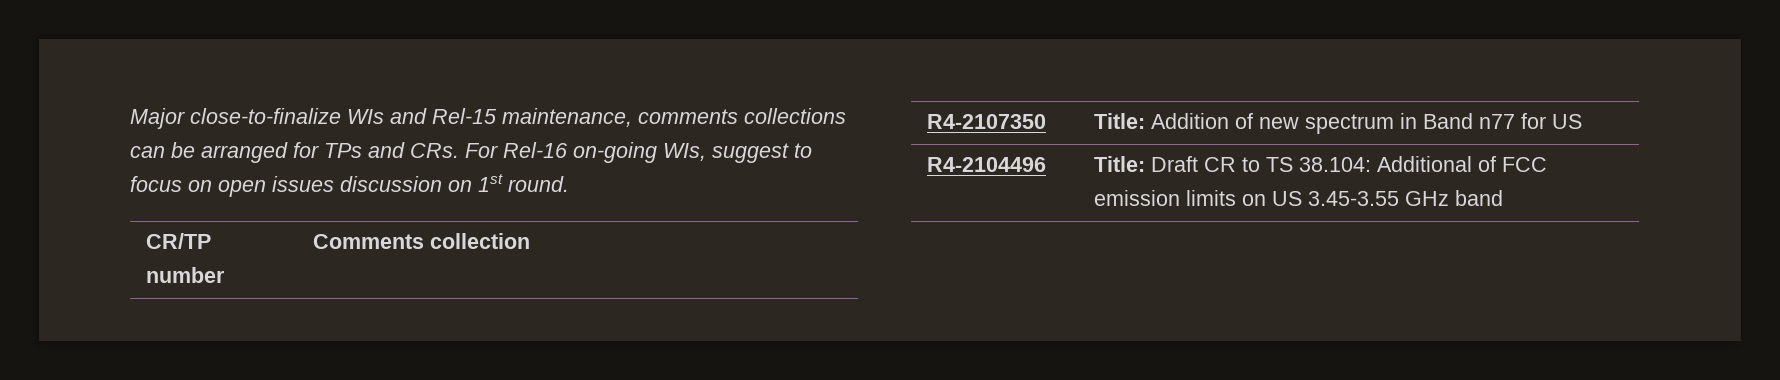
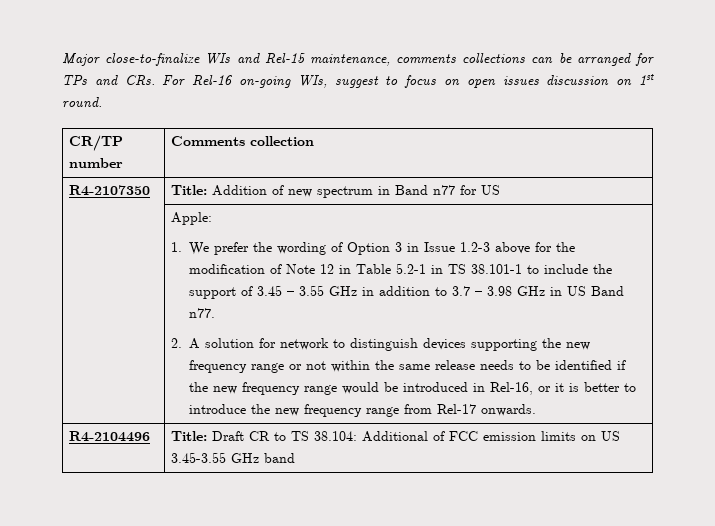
+ Apple:
+ 1. We prefer the wording of Option 3 in Issue 1.2-3 above for the modification of Note 12 in Table 5.2-1 in TS 38.101-1 to include the support of 3.45 – 3.55 GHz in addition to 3.7 – 3.98 GHz in US Band n77.
+ 2. A solution for network to distinguish devices supporting the new frequency range or not within the same release needs to be identified if the new frequency range would be introduced in Rel-16, or it is better to introduce the new frequency range from Rel-17 onwards.

